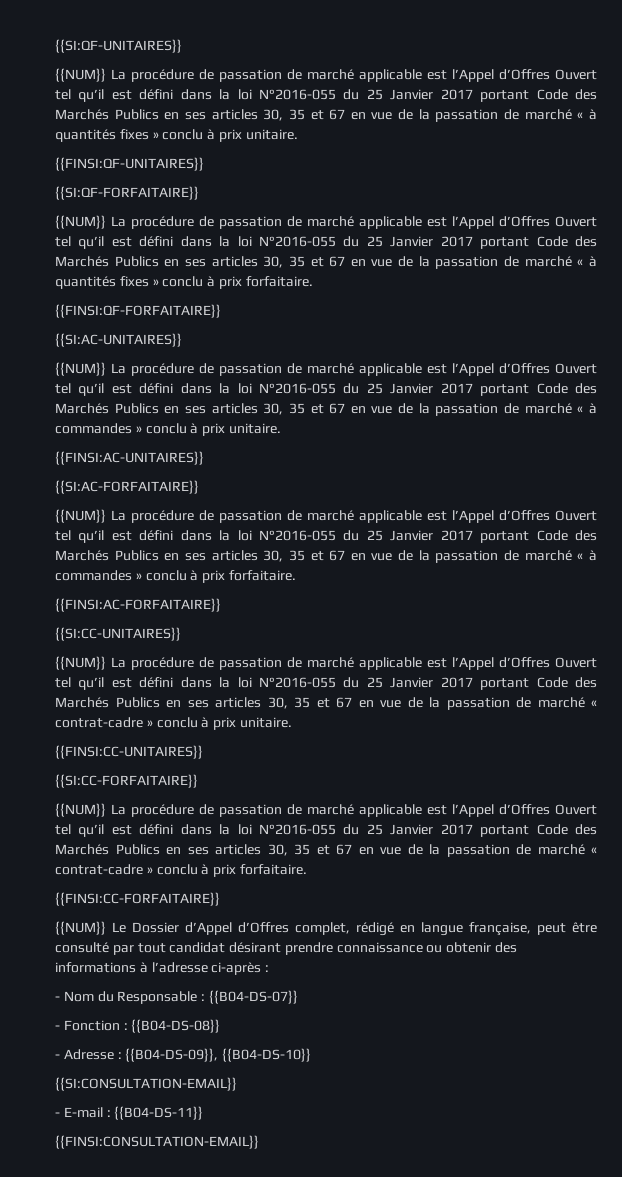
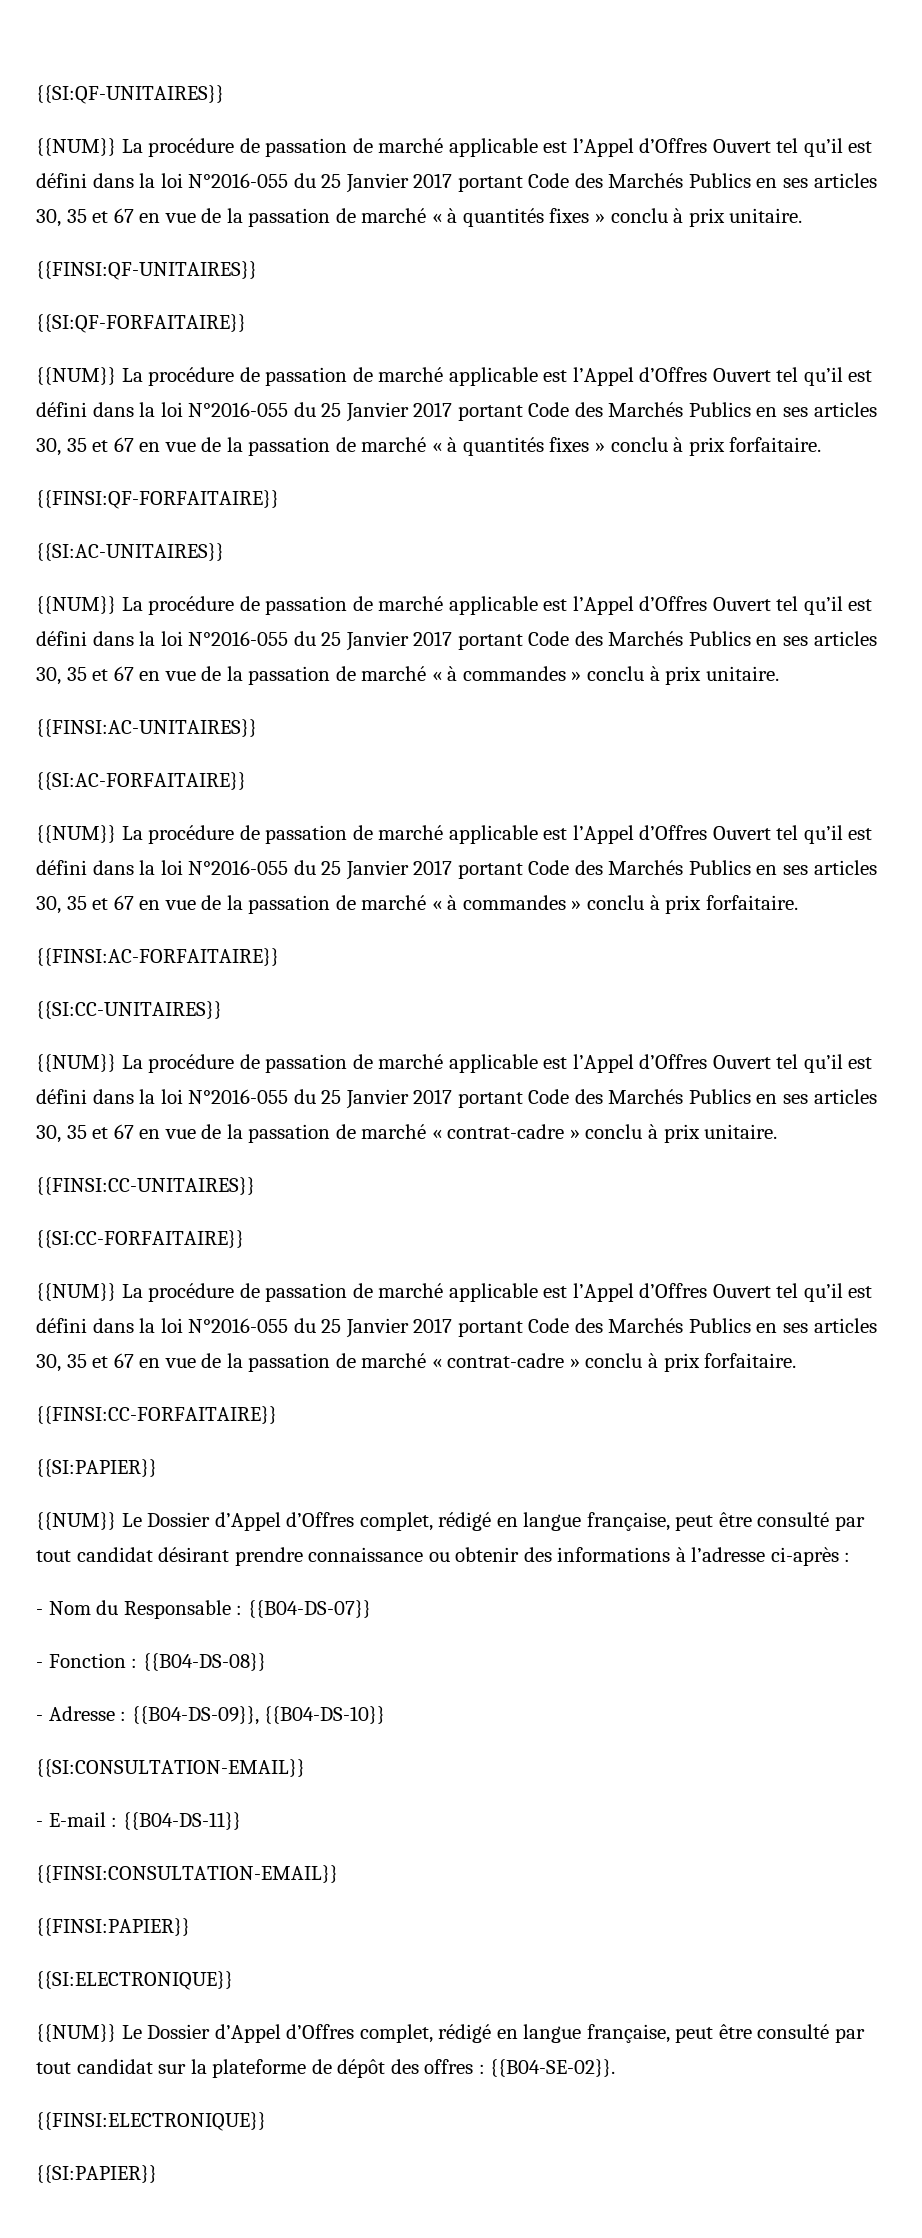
  {{FINSI:CC-FORFAITAIRE}}
+ {{SI:PAPIER}}
+ {{FINSI:PAPIER}}
+ {{SI:ELECTRONIQUE}}
+ {{NUM}} Le Dossier d’Appel d’Offres complet, rédigé en langue française, peut être consulté par tout candidat sur la plateforme de dépôt des offres : {{B04-SE-02}}.
+ {{FINSI:ELECTRONIQUE}}
+ {{SI:PAPIER}}

